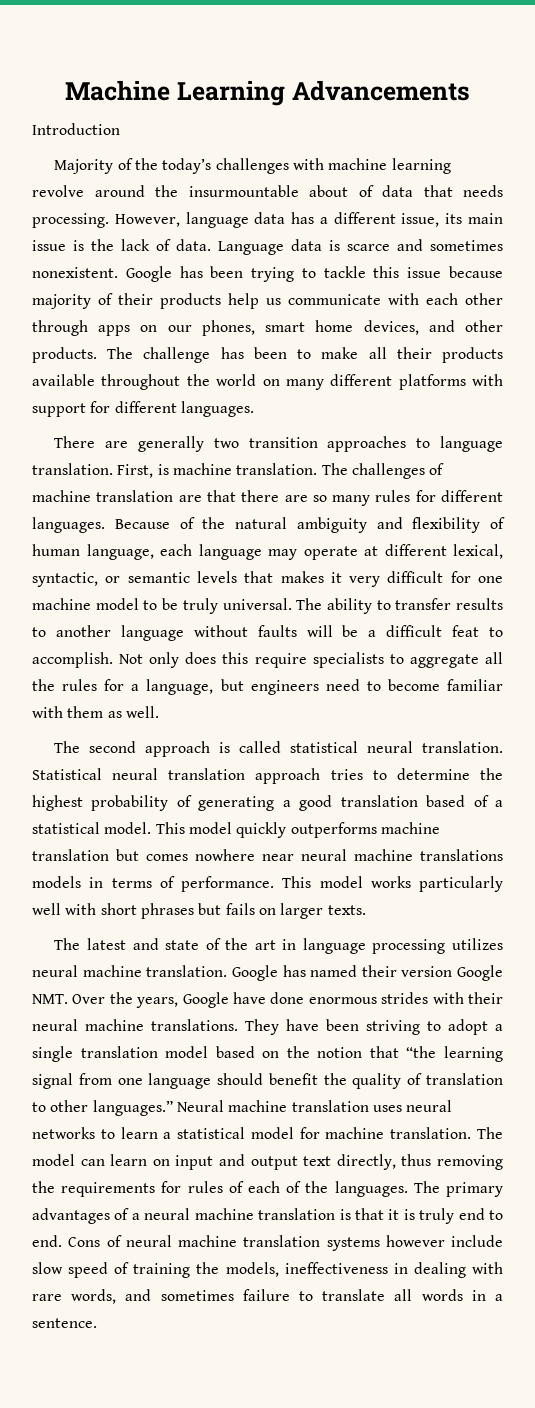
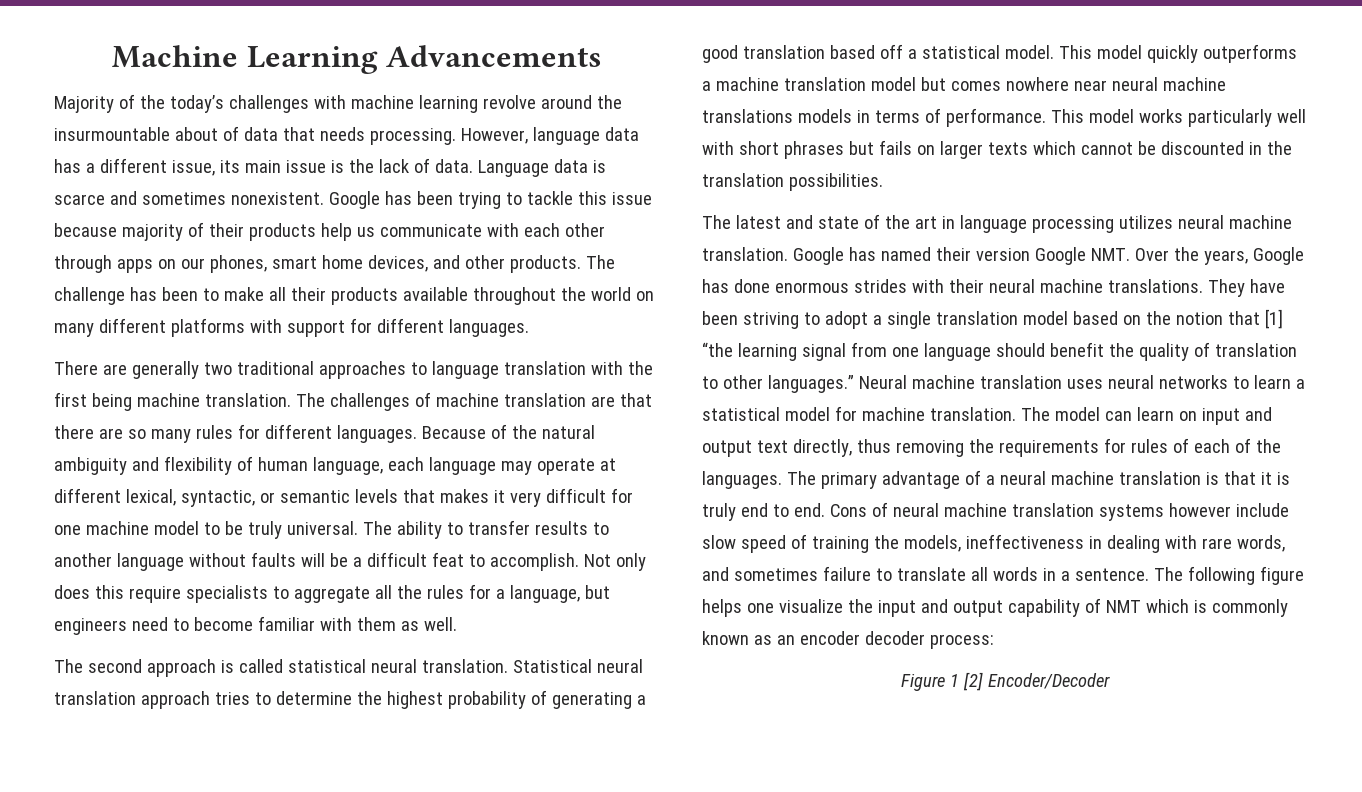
- Introduction
- There are generally two transition approaches to language translation. First, is machine translation.
+ There are generally two traditional approaches to language translation with the first being machine translation.
- Statistical neural translation approach tries to determine the highest probability of generating a good translation based of a statistical model.
+ Statistical neural translation approach tries to determine the highest probability of generating a good translation based off a statistical model.
- This model quickly outperforms machine translation but comes nowhere near neural machine translations models in terms of performance.
+ This model quickly outperforms a machine translation model but comes nowhere near neural machine translations models in terms of performance.
- This model works particularly well with short phrases but fails on larger texts.
+ This model works particularly well with short phrases but fails on larger texts which cannot be discounted in the translation possibilities.
- Google has named their version Google NMT. Over the years, Google have done enormous strides with their neural machine translations.
+ Google has named their version Google NMT. Over the years, Google has done enormous strides with their neural machine translations.
- They have been striving to adopt a single translation model based on the notion that “the learning signal from one language should benefit the quality of translation to other languages.”
+ They have been striving to adopt a single translation model based on the notion that [1] “the learning signal from one language should benefit the quality of translation to other languages.”
- The primary advantages of a neural machine translation is that it is truly end to end.
+ The primary advantage of a neural machine translation is that it is truly end to end.
+ The following figure helps one visualize the input and output capability of NMT which is commonly known as an encoder decoder process:
+ Figure 1 [2] Encoder/Decoder

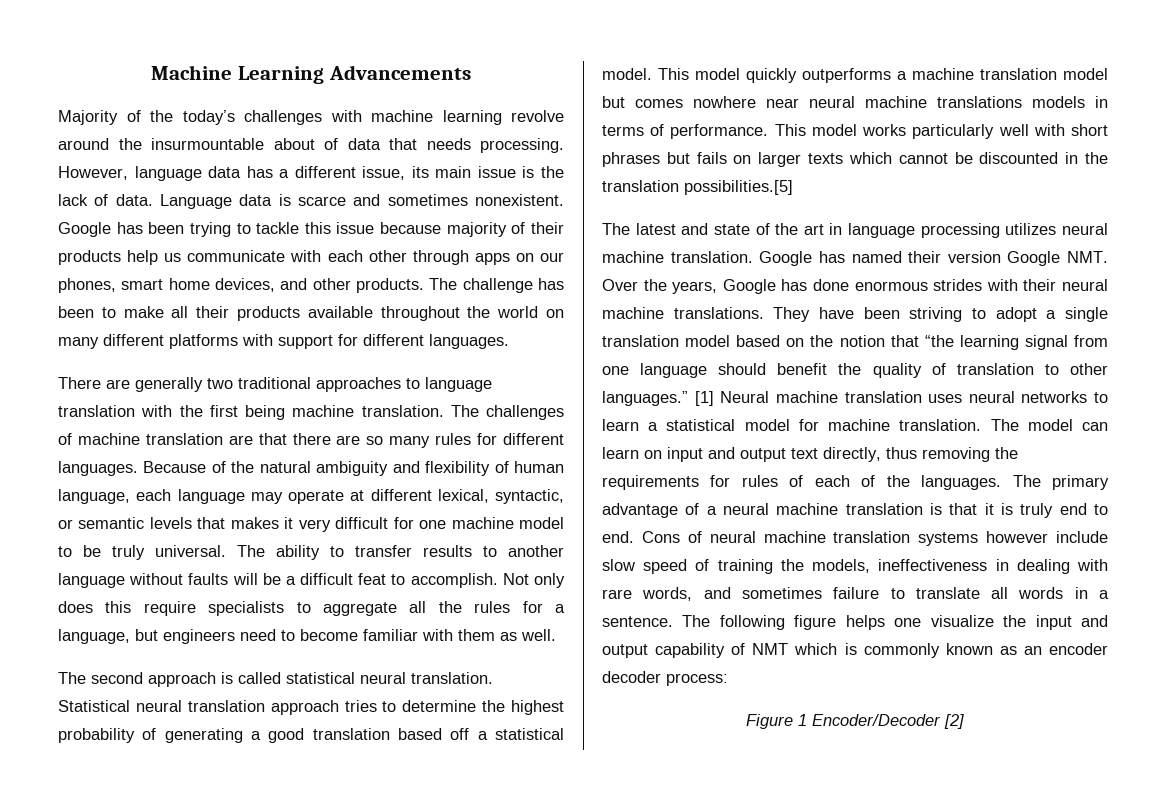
- This model works particularly well with short phrases but fails on larger texts which cannot be discounted in the translation possibilities.
+ This model works particularly well with short phrases but fails on larger texts which cannot be discounted in the translation possibilities.[5]
- They have been striving to adopt a single translation model based on the notion that [1] “the learning signal from one language should benefit the quality of translation to other languages.”
+ They have been striving to adopt a single translation model based on the notion that “the learning signal from one language should benefit the quality of translation to other languages.”
- Neural machine translation uses neural networks to learn a statistical model for machine translation.
+ [1] Neural machine translation uses neural networks to learn a statistical model for machine translation.
- Figure 1 [2] Encoder/Decoder
+ Figure 1 Encoder/Decoder [2]

